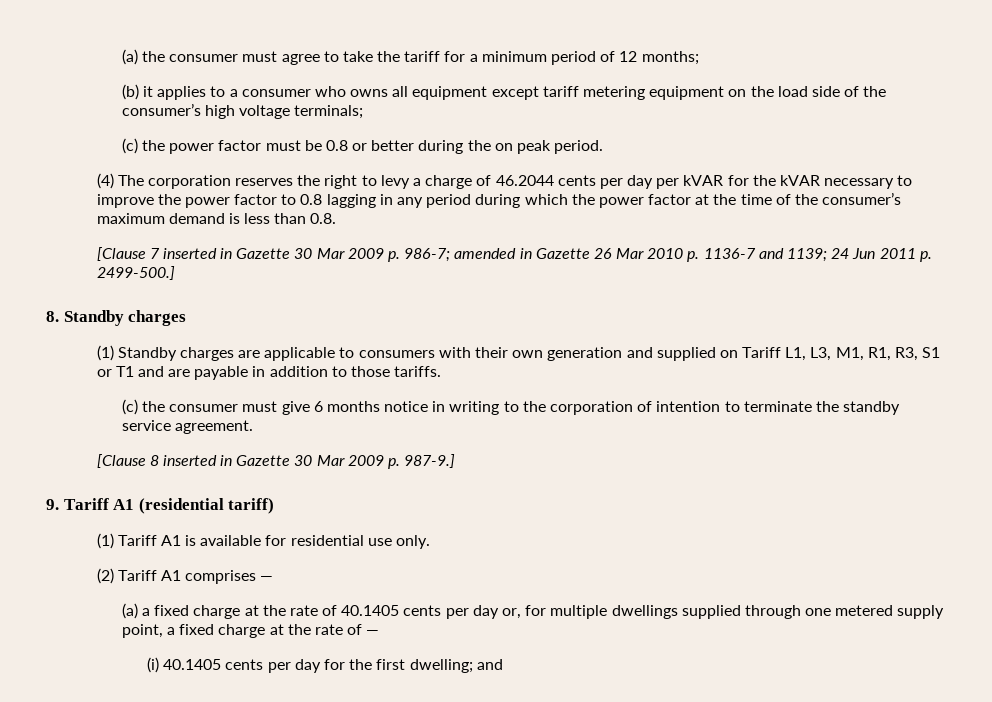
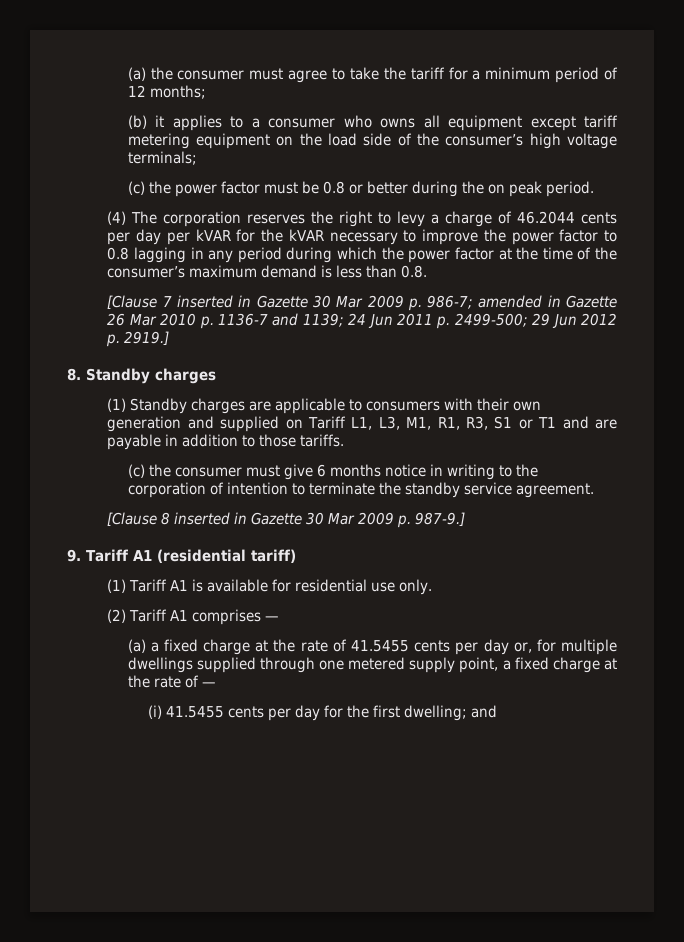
- [Clause 7 inserted in Gazette 30 Mar 2009 p. 986-7; amended in Gazette 26 Mar 2010 p. 1136-7 and 1139; 24 Jun 2011 p. 2499-500.]
+ [Clause 7 inserted in Gazette 30 Mar 2009 p. 986-7; amended in Gazette 26 Mar 2010 p. 1136-7 and 1139; 24 Jun 2011 p. 2499-500; 29 Jun 2012 p. 2919.]
- (a) a fixed charge at the rate of 40.1405 cents per day or, for multiple dwellings supplied through one metered supply point, a fixed charge at the rate of —
+ (a) a fixed charge at the rate of 41.5455 cents per day or, for multiple dwellings supplied through one metered supply point, a fixed charge at the rate of —
- (i) 40.1405 cents per day for the first dwelling; and
+ (i) 41.5455 cents per day for the first dwelling; and

